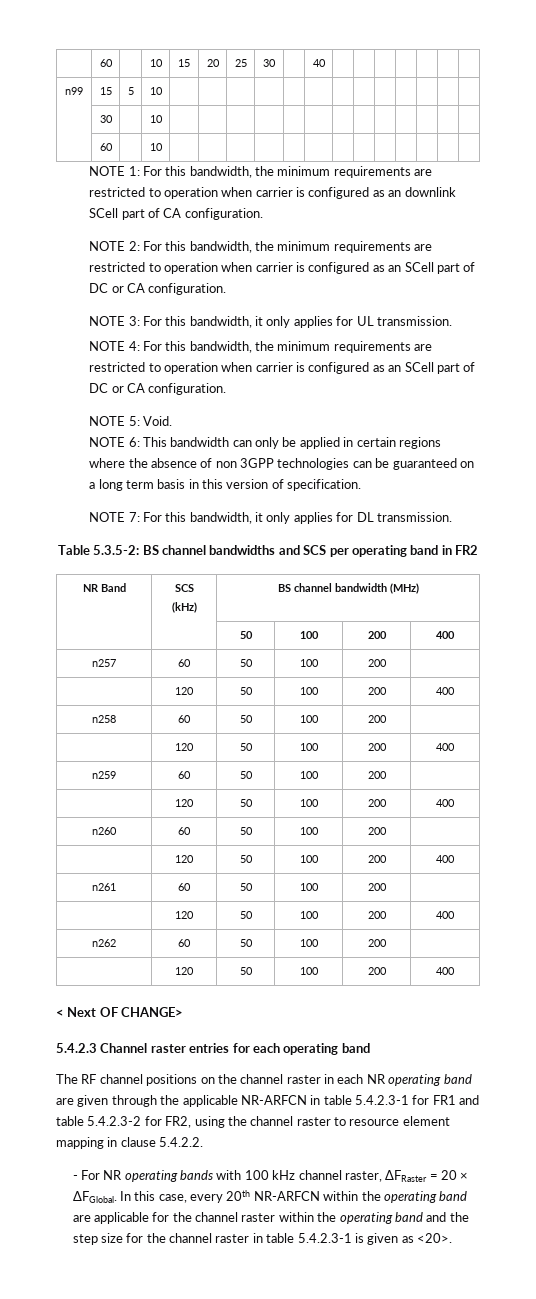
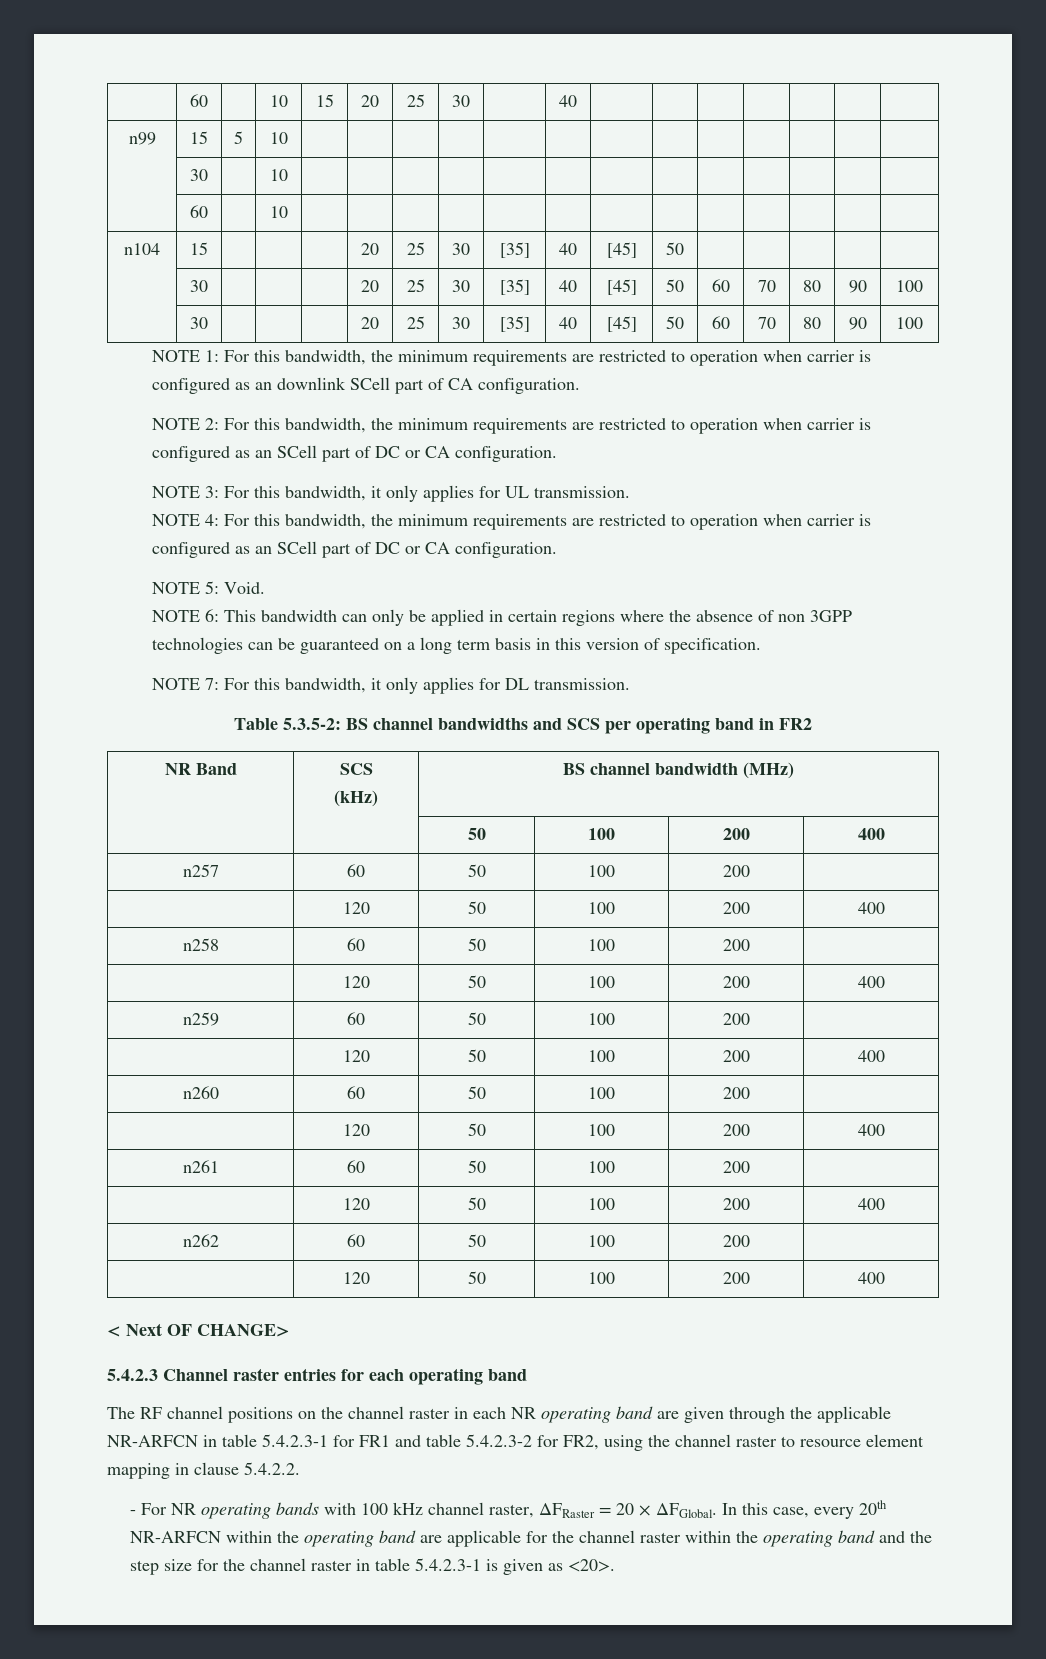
+ n104 | 15 | | | | 20 | 25 | 30 | [35] | 40 | [45] | 50 | | | | |
+ | 30 | | | | 20 | 25 | 30 | [35] | 40 | [45] | 50 | 60 | 70 | 80 | 90 | 100
+ | 30 | | | | 20 | 25 | 30 | [35] | 40 | [45] | 50 | 60 | 70 | 80 | 90 | 100

